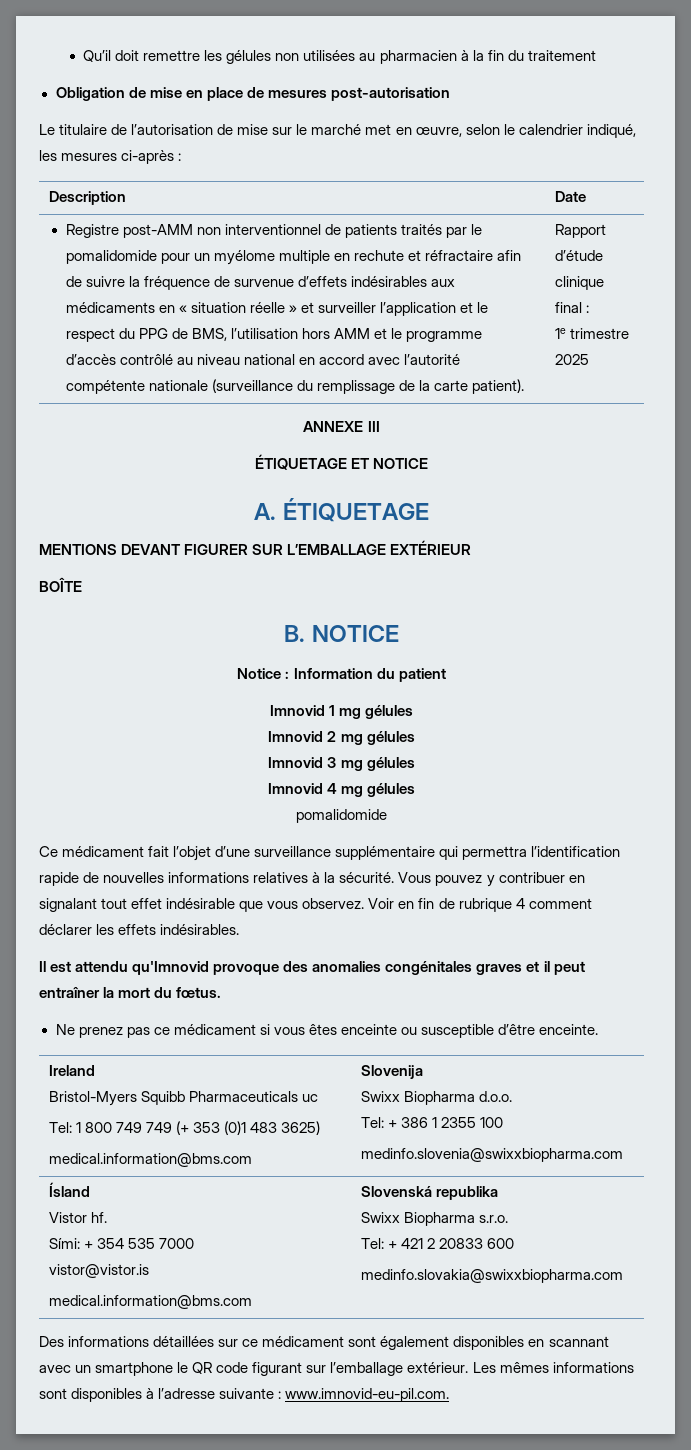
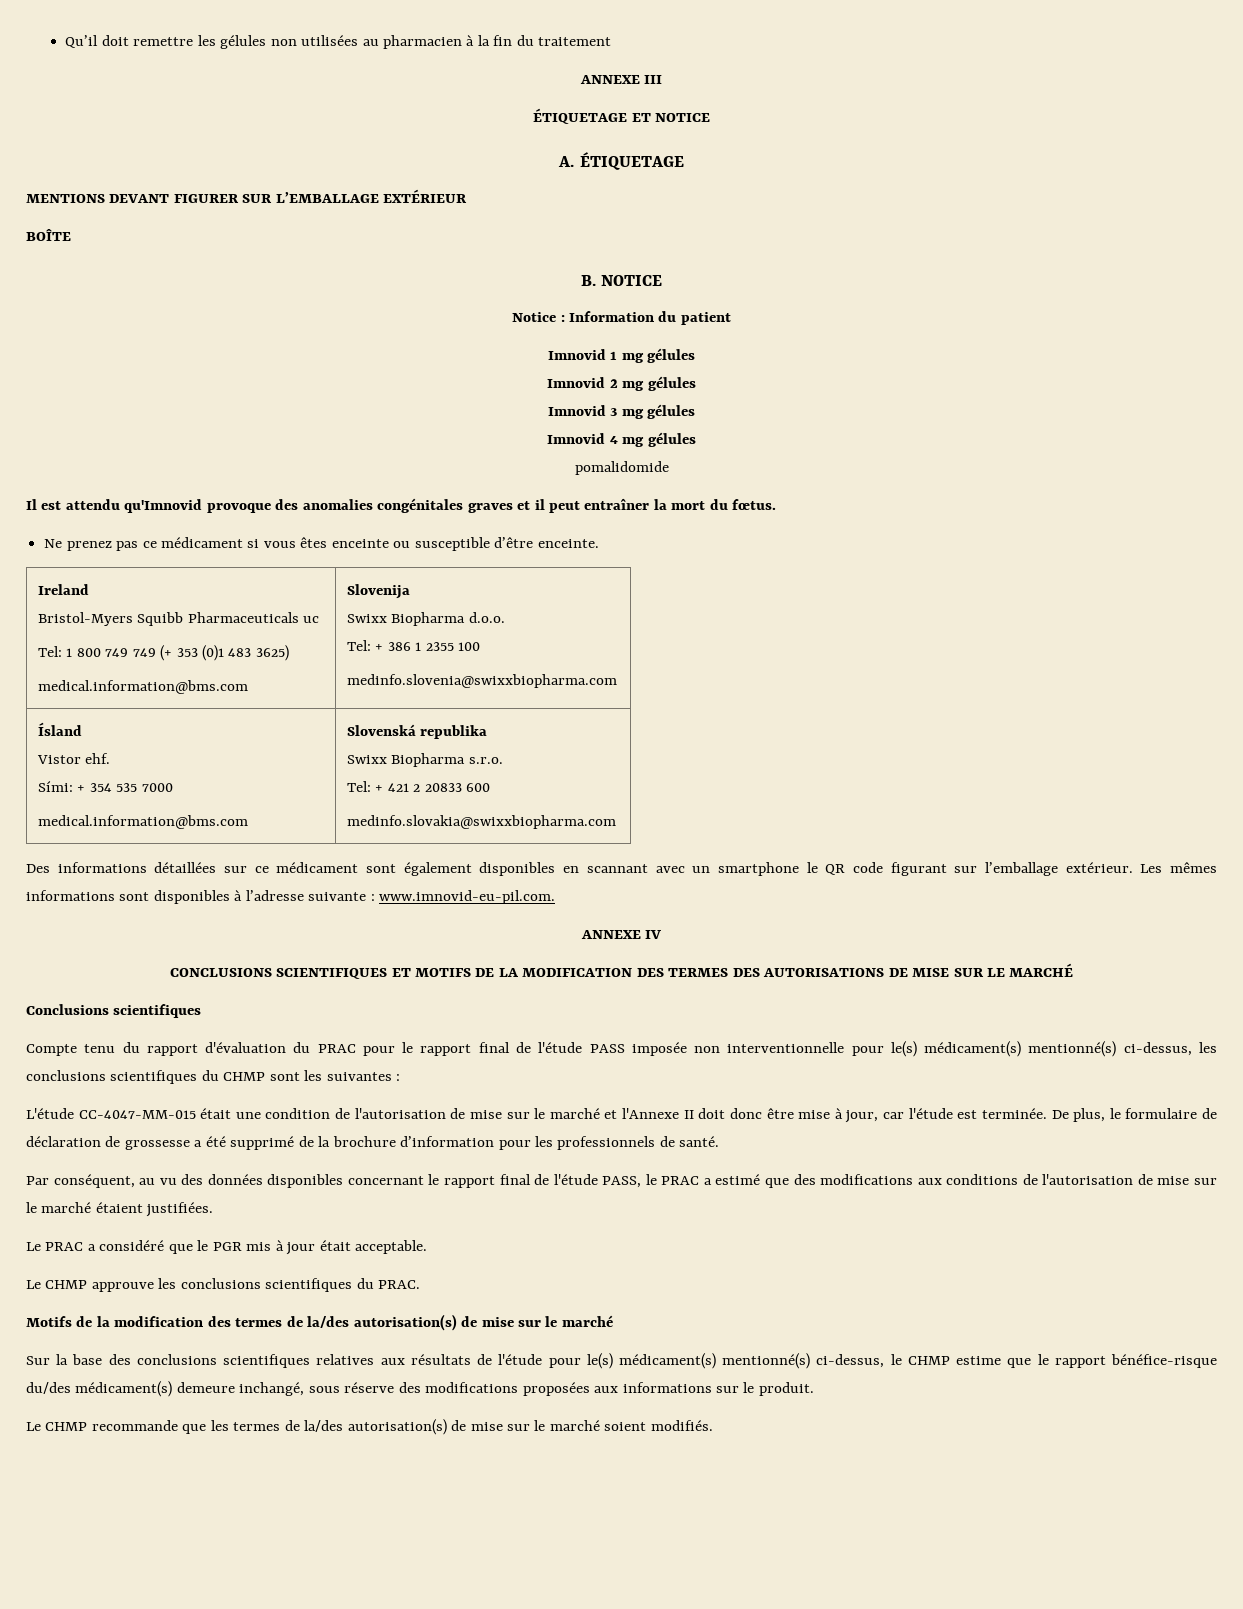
- Obligation de mise en place de mesures post-autorisation
- Le titulaire de l’autorisation de mise sur le marché met en œuvre, selon le calendrier indiqué, les mesures ci-après :
- Description | Date
- Registre post-AMM non interventionnel de patients traités par le pomalidomide pour un myélome multiple en rechute et réfractaire afin de suivre la fréquence de survenue d’effets indésirables aux médicaments en « situation réelle » et surveiller l’application et le respect du PPG de BMS, l’utilisation hors AMM et le programme d’accès contrôlé au niveau national en accord avec l’autorité compétente nationale (surveillance du remplissage de la carte patient). | Rapport d’étude clinique final :
- 1e trimestre 2025
- Ce médicament fait l’objet d’une surveillance supplémentaire qui permettra l’identification rapide de nouvelles informations relatives à la sécurité. Vous pouvez y contribuer en signalant tout effet indésirable que vous observez. Voir en fin de rubrique 4 comment déclarer les effets indésirables.
  Ísland
- Vistor hf.
+ Vistor ehf.
  Sími: + 354 535 7000
- vistor@vistor.is
+ ANNEXE IV
+ CONCLUSIONS SCIENTIFIQUES ET MOTIFS DE LA MODIFICATION DES TERMES DES AUTORISATIONS DE MISE SUR LE MARCHÉ
+ Conclusions scientifiques
+ Compte tenu du rapport d'évaluation du PRAC pour le rapport final de l'étude PASS imposée non interventionnelle pour le(s) médicament(s) mentionné(s) ci-dessus, les conclusions scientifiques du CHMP sont les suivantes :
+ L'étude CC-4047-MM-015 était une condition de l'autorisation de mise sur le marché et l'Annexe II doit donc être mise à jour, car l'étude est terminée. De plus, le formulaire de déclaration de grossesse a été supprimé de la brochure d’information pour les professionnels de santé.
+ Par conséquent, au vu des données disponibles concernant le rapport final de l'étude PASS, le PRAC a estimé que des modifications aux conditions de l'autorisation de mise sur le marché étaient justifiées.
+ Le PRAC a considéré que le PGR mis à jour était acceptable.
+ Le CHMP approuve les conclusions scientifiques du PRAC.
+ Motifs de la modification des termes de la/des autorisation(s) de mise sur le marché
+ Sur la base des conclusions scientifiques relatives aux résultats de l'étude pour le(s) médicament(s) mentionné(s) ci-dessus, le CHMP estime que le rapport bénéfice-risque du/des médicament(s) demeure inchangé, sous réserve des modifications proposées aux informations sur le produit.
+ Le CHMP recommande que les termes de la/des autorisation(s) de mise sur le marché soient modifiés.

